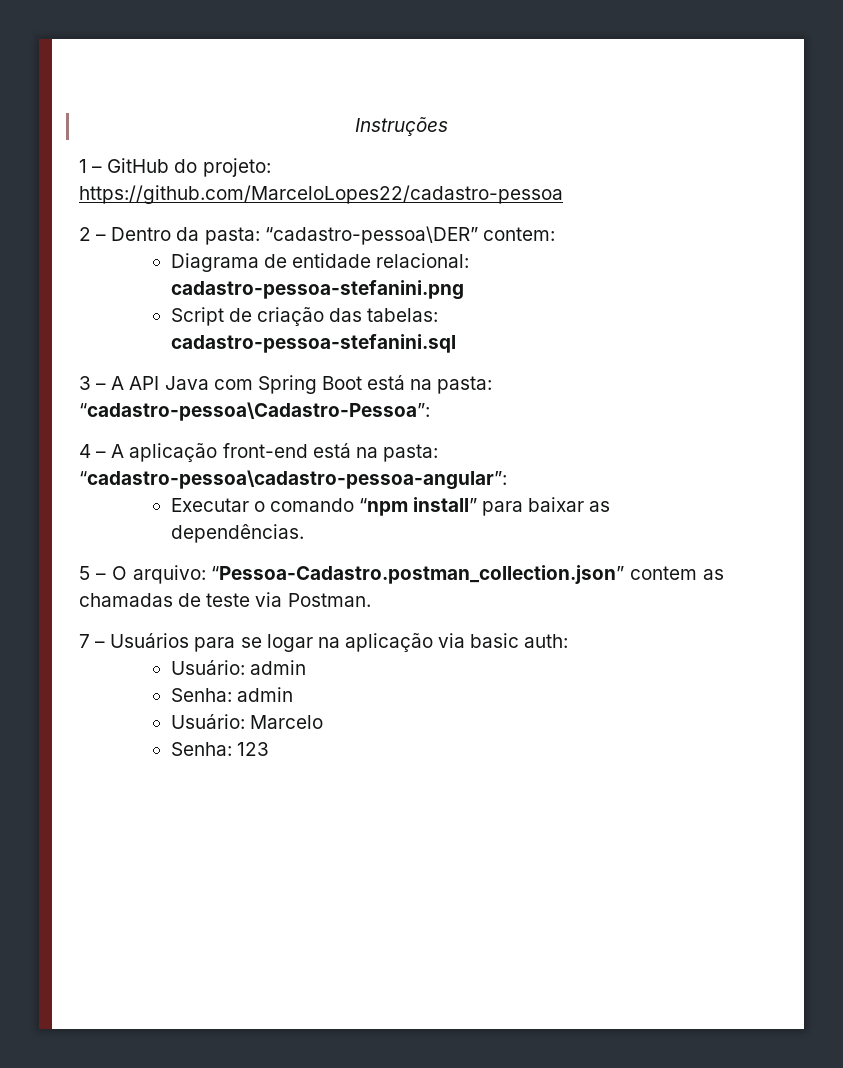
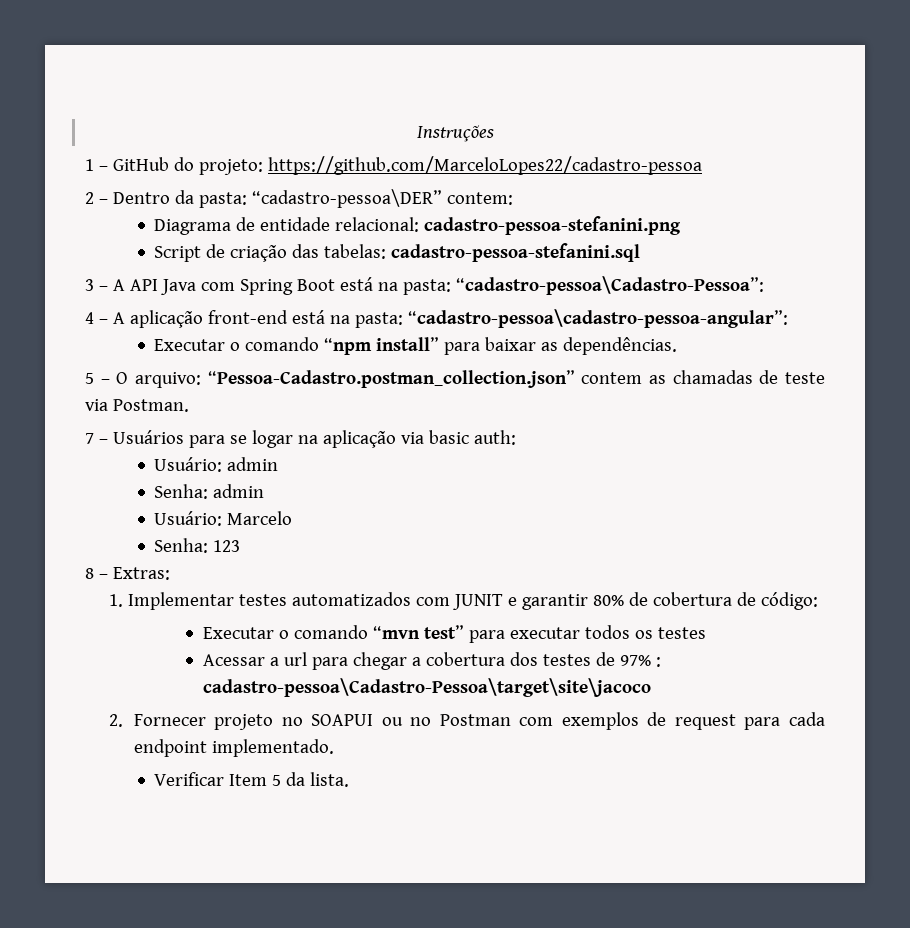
+ 8 – Extras:
+ 1. Implementar testes automatizados com JUNIT e garantir 80% de cobertura de código:
+ Executar o comando “mvn test” para executar todos os testes
+ Acessar a url para chegar a cobertura dos testes de 97% : cadastro-pessoa\Cadastro-Pessoa\target\site\jacoco
+ 2. Fornecer projeto no SOAPUI ou no Postman com exemplos de request para cada endpoint implementado.
+ Verificar Item 5 da lista.

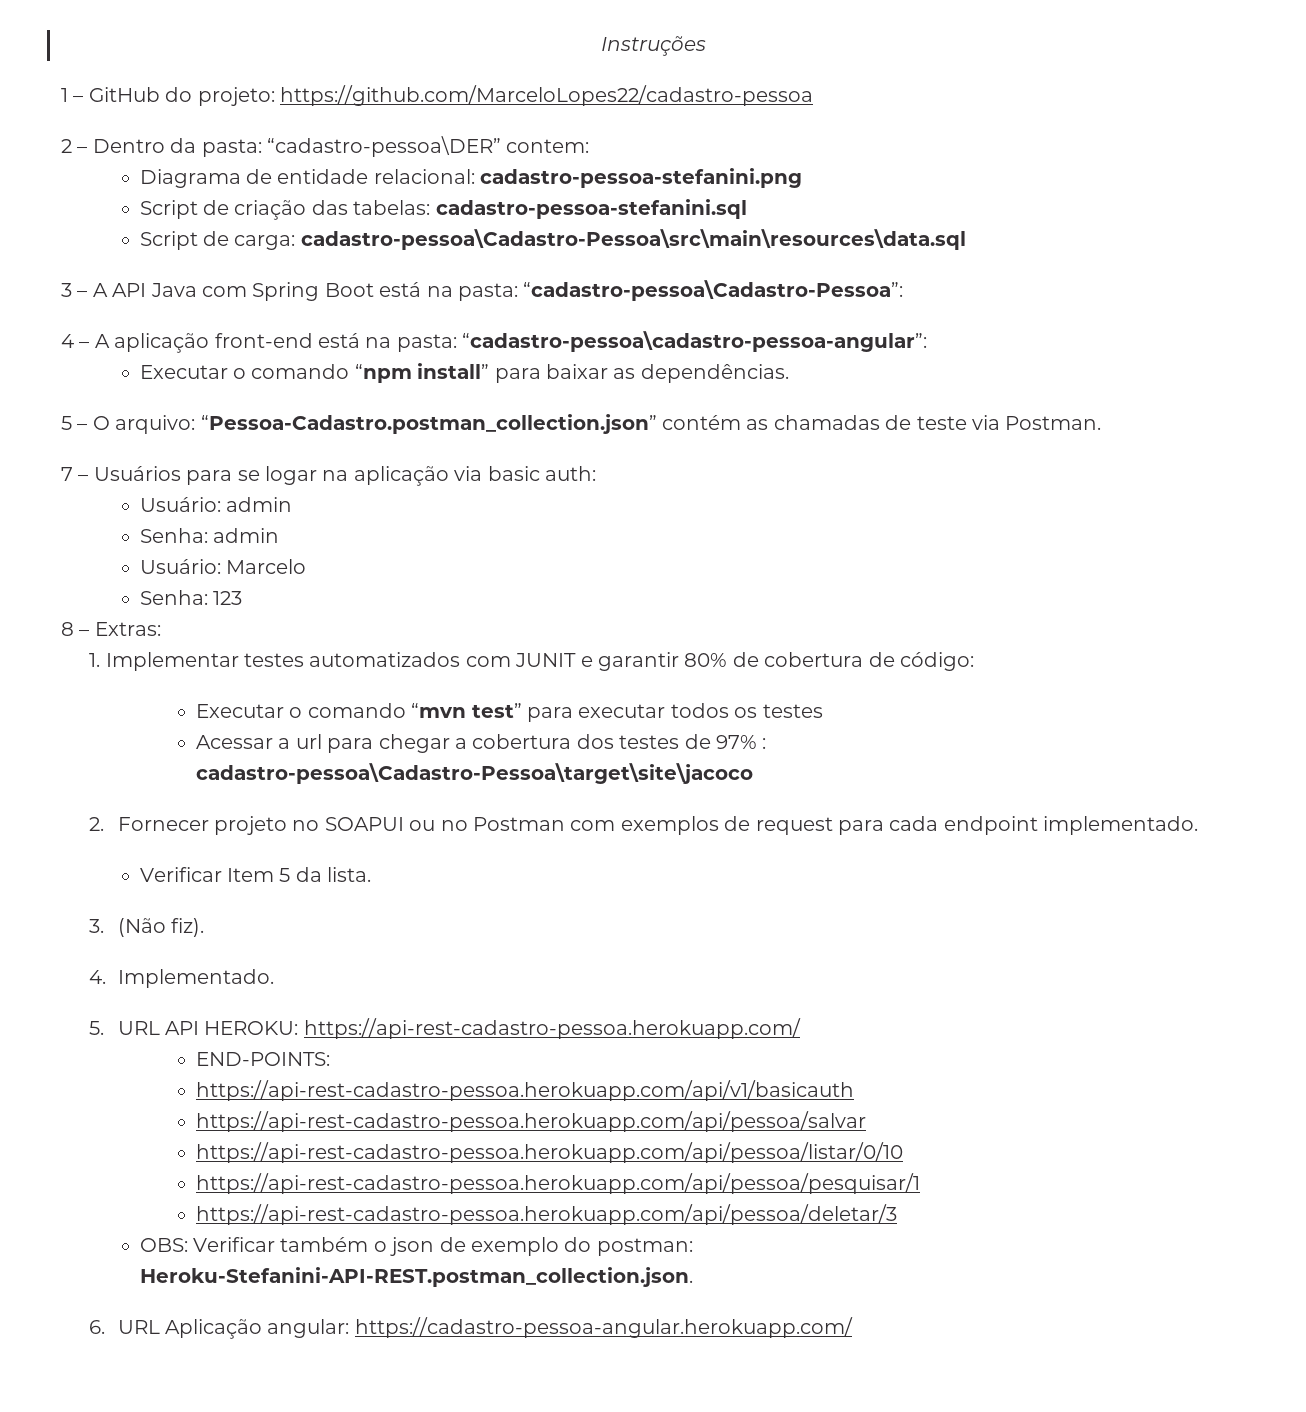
+ Script de carga: cadastro-pessoa\Cadastro-Pessoa\src\main\resources\data.sql
- 5 – O arquivo: “Pessoa-Cadastro.postman_collection.json” contem as chamadas de teste via Postman.
+ 5 – O arquivo: “Pessoa-Cadastro.postman_collection.json” contém as chamadas de teste via Postman.
+ 3. (Não fiz).
+ 4. Implementado.
+ 5. URL API HEROKU: https://api-rest-cadastro-pessoa.herokuapp.com/
+ END-POINTS:
+ https://api-rest-cadastro-pessoa.herokuapp.com/api/v1/basicauth
+ https://api-rest-cadastro-pessoa.herokuapp.com/api/pessoa/salvar
+ https://api-rest-cadastro-pessoa.herokuapp.com/api/pessoa/listar/0/10
+ https://api-rest-cadastro-pessoa.herokuapp.com/api/pessoa/pesquisar/1
+ https://api-rest-cadastro-pessoa.herokuapp.com/api/pessoa/deletar/3
+ OBS: Verificar também o json de exemplo do postman: Heroku-Stefanini-API-REST.postman_collection.json.
+ 6. URL Aplicação angular: https://cadastro-pessoa-angular.herokuapp.com/

